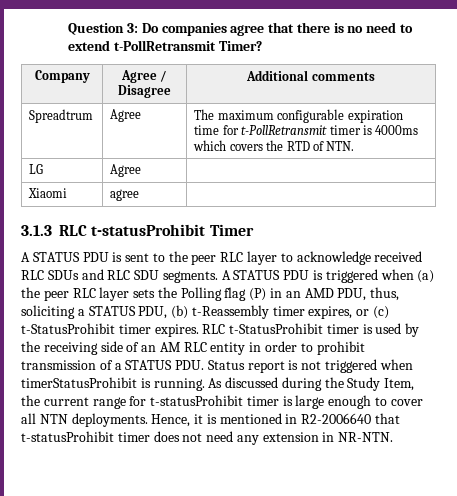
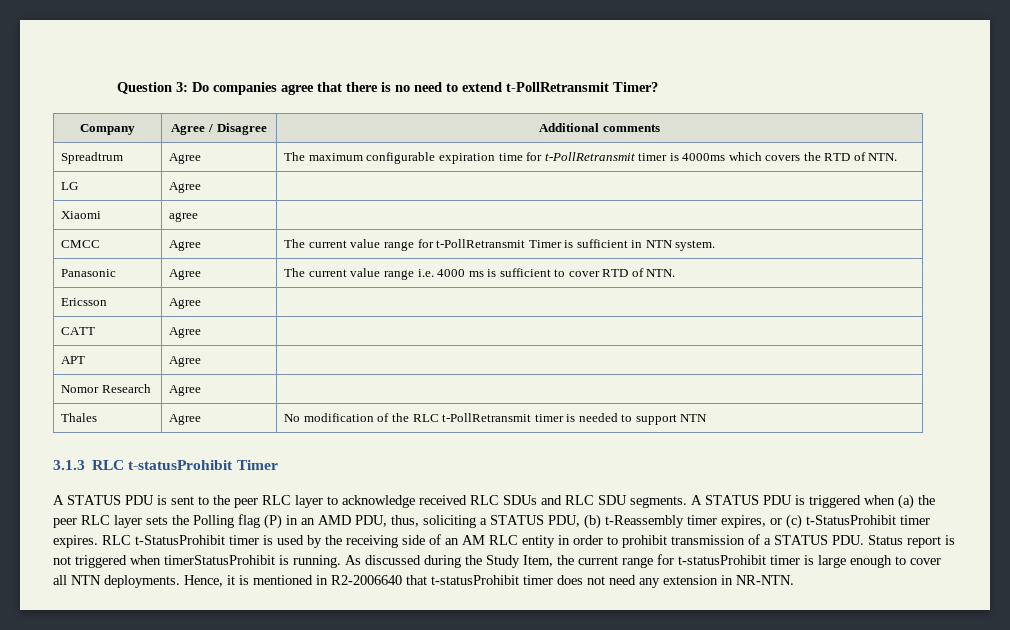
+ CMCC | Agree | The current value range for t-PollRetransmit Timer is sufficient in NTN system.
+ Panasonic | Agree | The current value range i.e. 4000 ms is sufficient to cover RTD of NTN.
+ Ericsson | Agree |
+ CATT | Agree |
+ APT | Agree |
+ Nomor Research | Agree |
+ Thales | Agree | No modification of the RLC t-PollRetransmit timer is needed to support NTN

